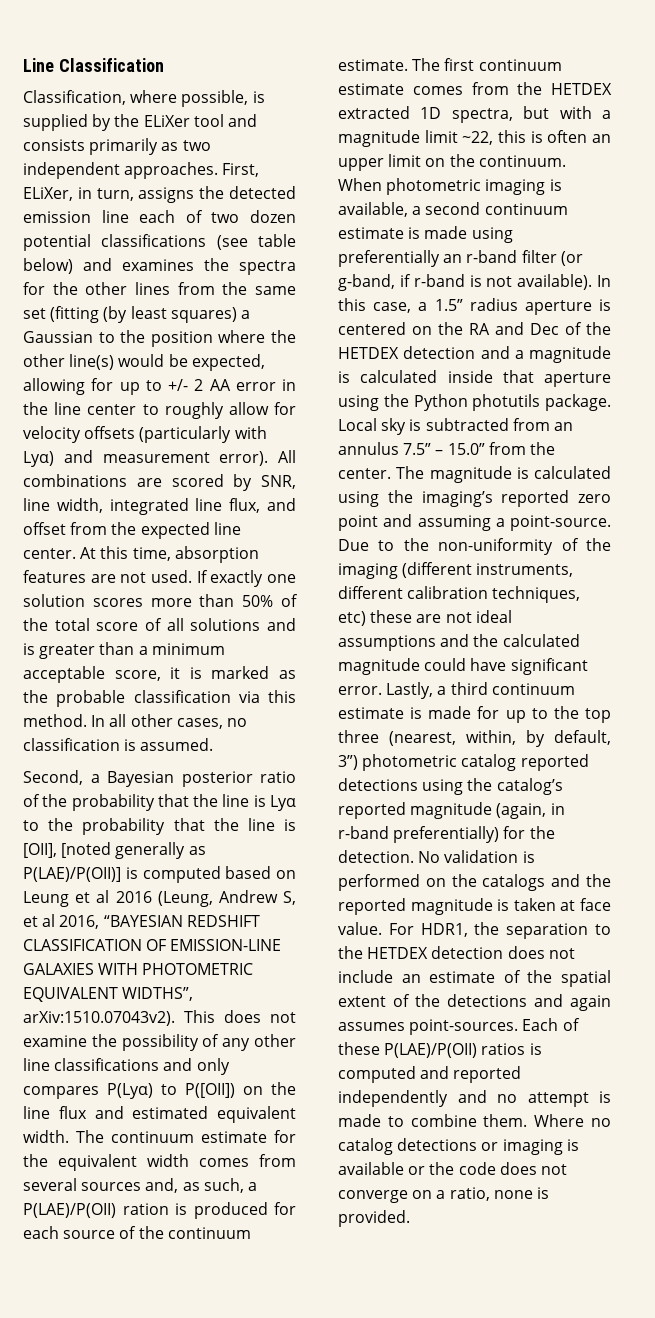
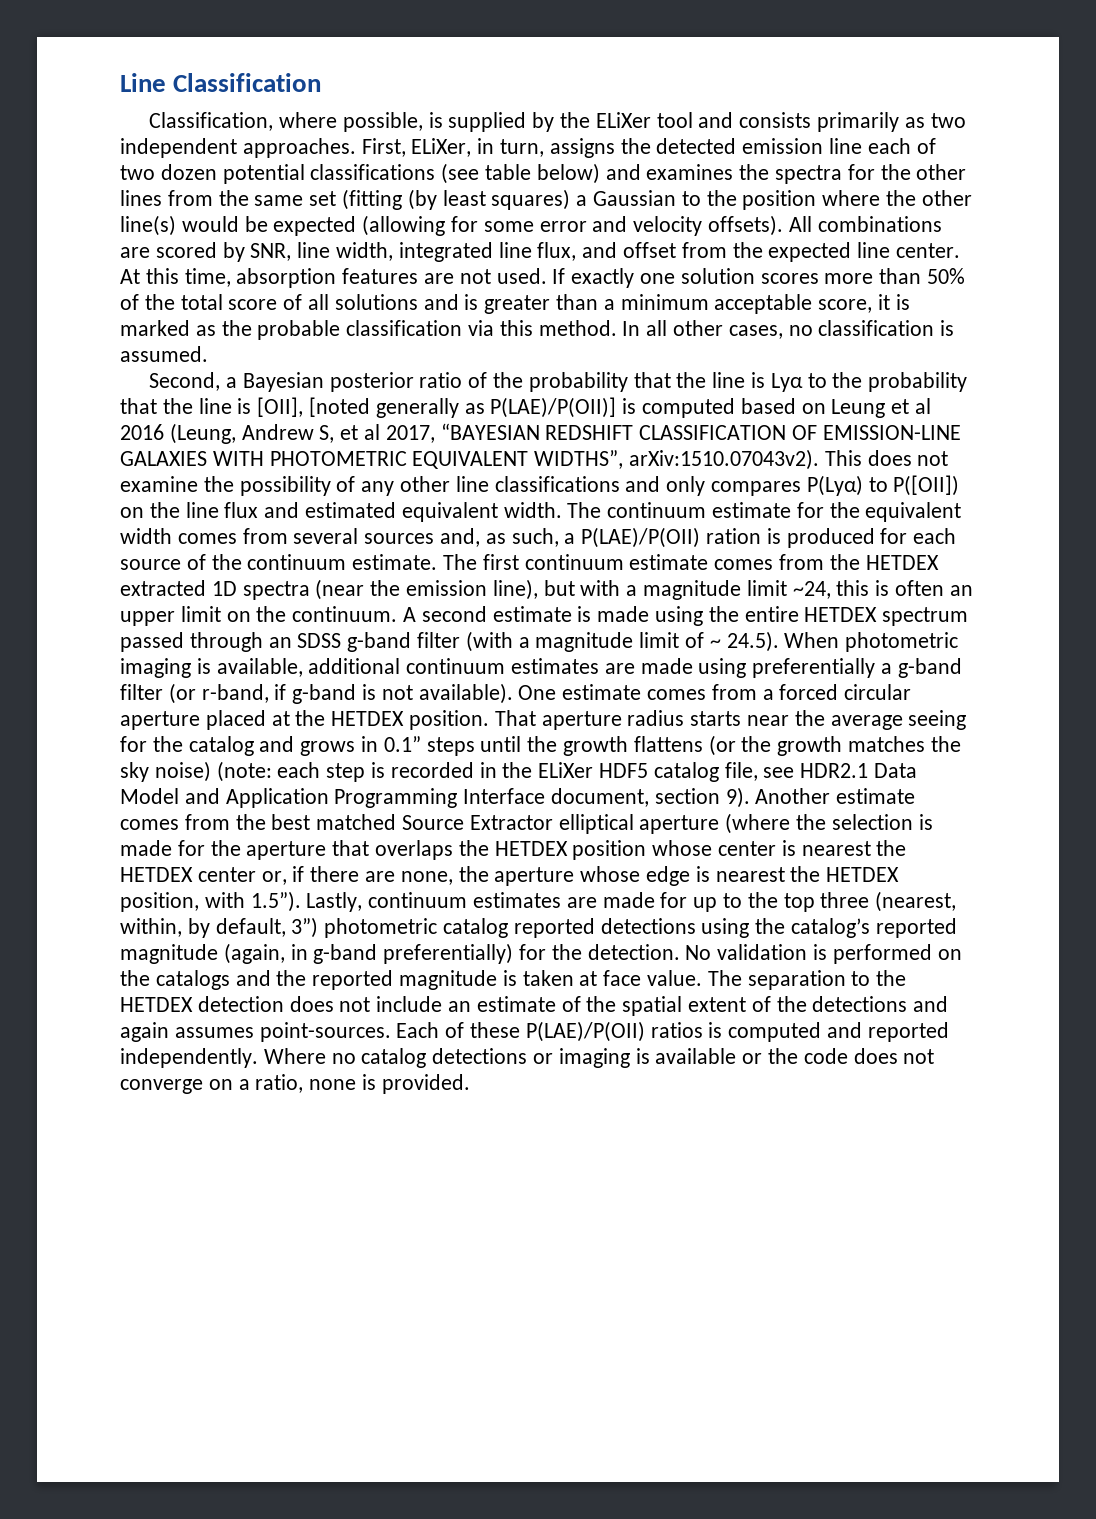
- First, ELiXer, in turn, assigns the detected emission line each of two dozen potential classifications (see table below) and examines the spectra for the other lines from the same set (fitting (by least squares) a Gaussian to the position where the other line(s) would be expected, allowing for up to +/- 2 AA error in the line center to roughly allow for velocity offsets (particularly with Lyα) and measurement error).
+ First, ELiXer, in turn, assigns the detected emission line each of two dozen potential classifications (see table below) and examines the spectra for the other lines from the same set (fitting (by least squares) a Gaussian to the position where the other line(s) would be expected (allowing for some error and velocity offsets).
- Second, a Bayesian posterior ratio of the probability that the line is Lyα to the probability that the line is [OII], [noted generally as P(LAE)/P(OII)] is computed based on Leung et al 2016 (Leung, Andrew S, et al 2016, “BAYESIAN REDSHIFT CLASSIFICATION OF EMISSION-LINE GALAXIES WITH PHOTOMETRIC EQUIVALENT WIDTHS”, arXiv:1510.07043v2). This does not examine the possibility of any other line classifications and only compares P(Lyα) to P([OII]) on the line flux and estimated equivalent width.
+ Second, a Bayesian posterior ratio of the probability that the line is Lyα to the probability that the line is [OII], [noted generally as P(LAE)/P(OII)] is computed based on Leung et al 2016 (Leung, Andrew S, et al 2017, “BAYESIAN REDSHIFT CLASSIFICATION OF EMISSION-LINE GALAXIES WITH PHOTOMETRIC EQUIVALENT WIDTHS”, arXiv:1510.07043v2). This does not examine the possibility of any other line classifications and only compares P(Lyα) to P([OII]) on the line flux and estimated equivalent width.
- The first continuum estimate comes from the HETDEX extracted 1D spectra, but with a magnitude limit ~22, this is often an upper limit on the continuum.
+ The first continuum estimate comes from the HETDEX extracted 1D spectra (near the emission line), but with a magnitude limit ~24, this is often an upper limit on the continuum.
- When photometric imaging is available, a second continuum estimate is made using preferentially an r-band filter (or g-band, if r-band is not available). In this case, a 1.5” radius aperture is centered on the RA and Dec of the HETDEX detection and a magnitude is calculated inside that aperture using the Python photutils package. Local sky is subtracted from an annulus 7.5” – 15.0” from the center. The magnitude is calculated using the imaging’s reported zero point and assuming a point-source. Due to the non-uniformity of the imaging (different instruments, different calibration techniques, etc) these are not ideal assumptions and the calculated magnitude could have significant error. Lastly, a third continuum estimate is made for up to the top three (nearest, within, by default, 3”) photometric catalog reported detections using the catalog’s reported magnitude (again, in r-band preferentially) for the detection.
+ A second estimate is made using the entire HETDEX spectrum passed through an SDSS g-band filter (with a magnitude limit of ~ 24.5). When photometric imaging is available, additional continuum estimates are made using preferentially a g-band filter (or r-band, if g-band is not available). One estimate comes from a forced circular aperture placed at the HETDEX position. That aperture radius starts near the average seeing for the catalog and grows in 0.1” steps until the growth flattens (or the growth matches the sky noise) (note: each step is recorded in the ELiXer HDF5 catalog file, see HDR2.1 Data Model and Application Programming Interface document, section 9). Another estimate comes from the best matched Source Extractor elliptical aperture (where the selection is made for the aperture that overlaps the HETDEX position whose center is nearest the HETDEX center or, if there are none, the aperture whose edge is nearest the HETDEX position, with 1.5”). Lastly, continuum estimates are made for up to the top three (nearest, within, by default, 3”) photometric catalog reported detections using the catalog’s reported magnitude (again, in g-band preferentially) for the detection.
- For HDR1, the separation to the HETDEX detection does not include an estimate of the spatial extent of the detections and again assumes point-sources.
+ The separation to the HETDEX detection does not include an estimate of the spatial extent of the detections and again assumes point-sources.
- Each of these P(LAE)/P(OII) ratios is computed and reported independently and no attempt is made to combine them.
+ Each of these P(LAE)/P(OII) ratios is computed and reported independently.

